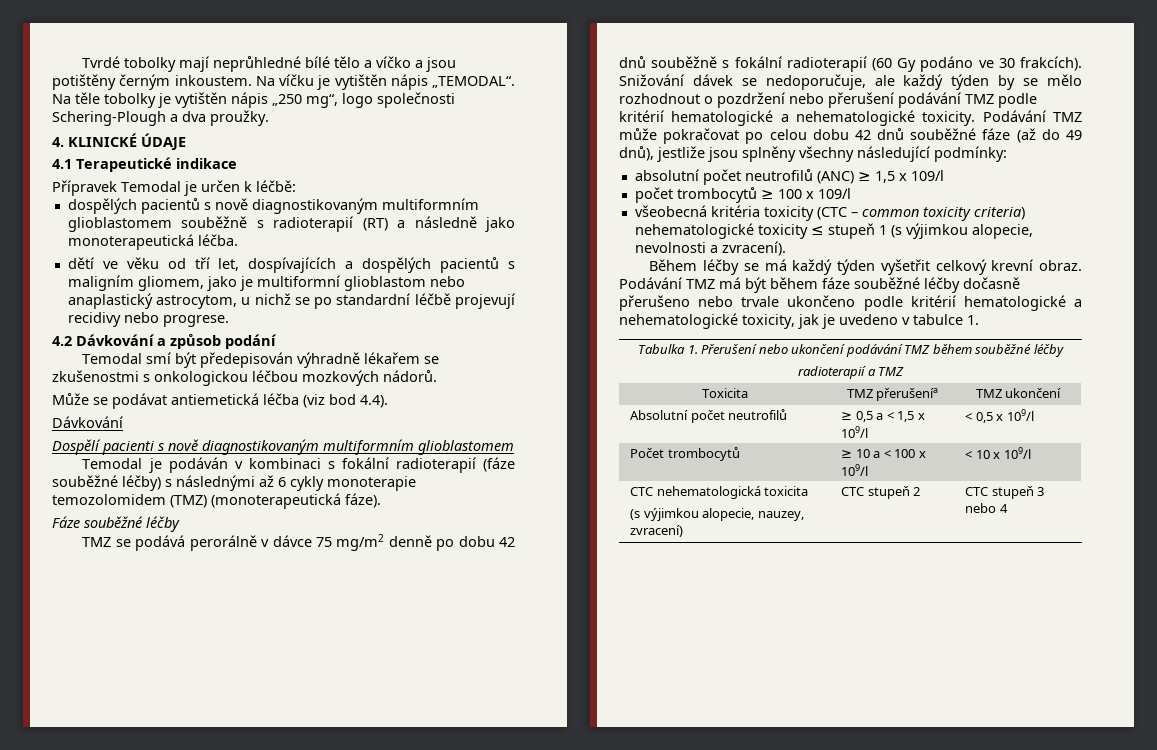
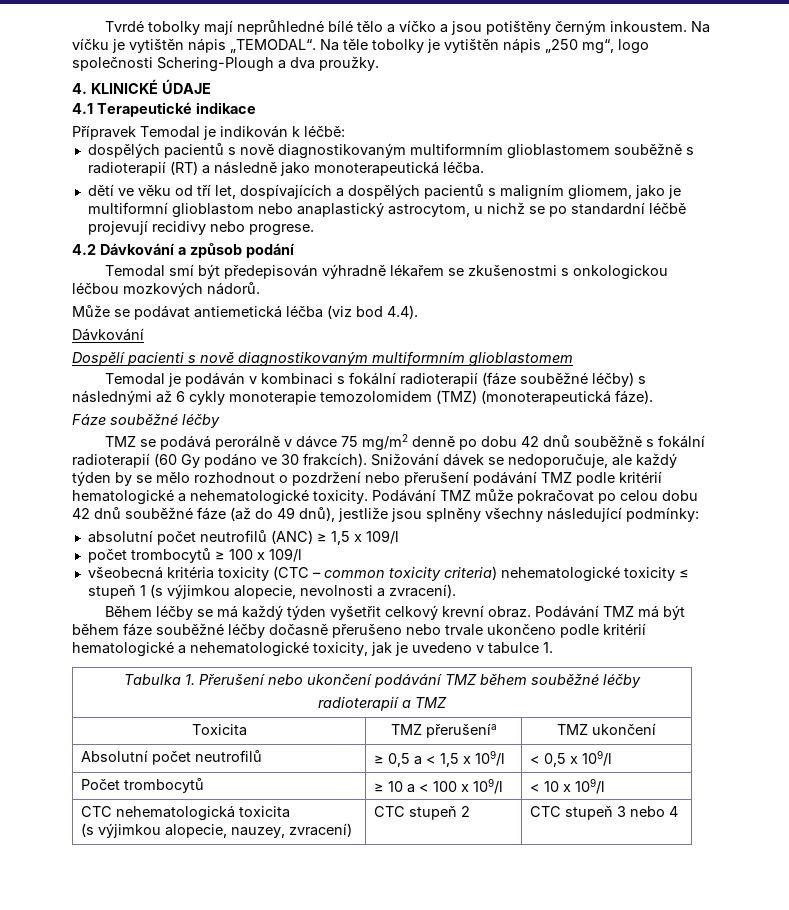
- Přípravek Temodal je určen k léčbě:
+ Přípravek Temodal je indikován k léčbě:

